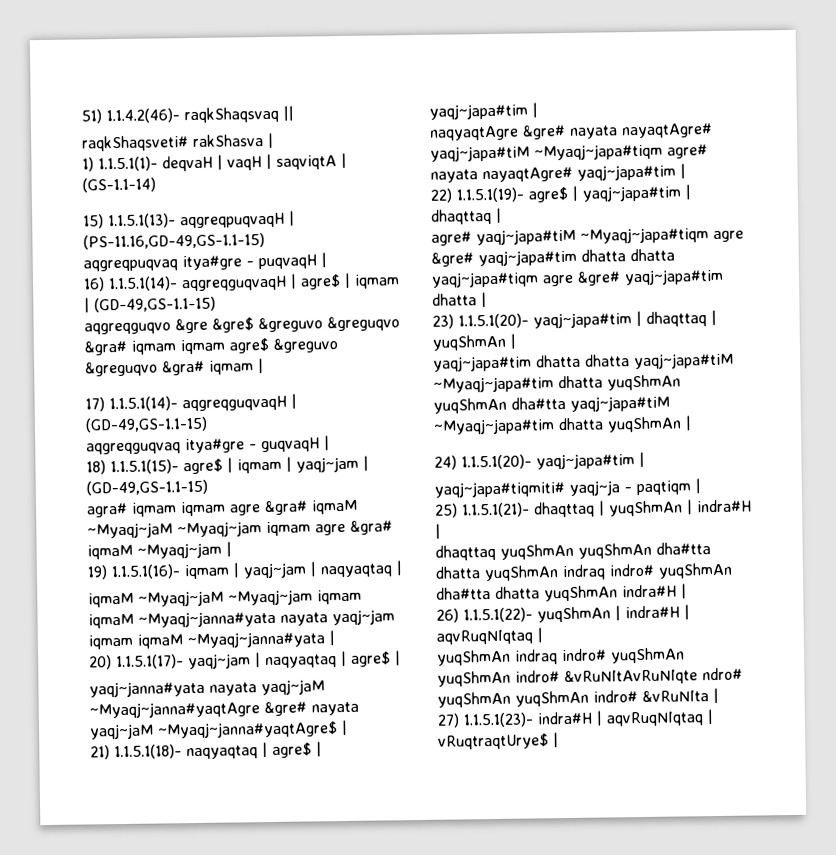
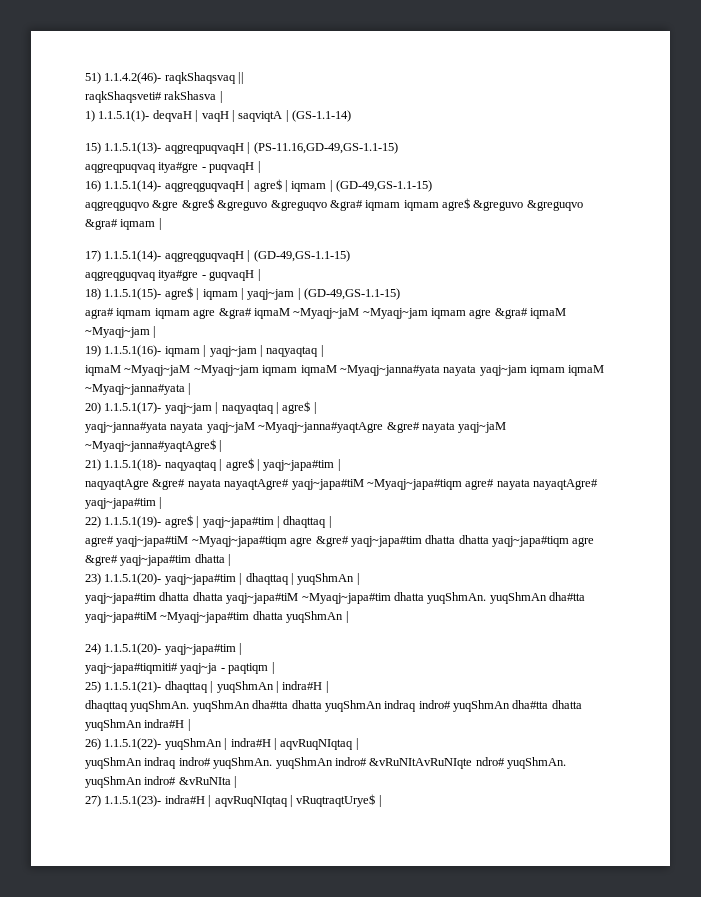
- yaqj~japa#tim dhatta dhatta yaqj~japa#tiM ~Myaqj~japa#tim dhatta yuqShmAn yuqShmAn dha#tta yaqj~japa#tiM ~Myaqj~japa#tim dhatta yuqShmAn |
+ yaqj~japa#tim dhatta dhatta yaqj~japa#tiM ~Myaqj~japa#tim dhatta yuqShmAn. yuqShmAn dha#tta yaqj~japa#tiM ~Myaqj~japa#tim dhatta yuqShmAn |
- dhaqttaq yuqShmAn yuqShmAn dha#tta dhatta yuqShmAn indraq indro# yuqShmAn dha#tta dhatta yuqShmAn indra#H |
+ dhaqttaq yuqShmAn. yuqShmAn dha#tta dhatta yuqShmAn indraq indro# yuqShmAn dha#tta dhatta yuqShmAn indra#H |
- yuqShmAn indraq indro# yuqShmAn yuqShmAn indro# &vRuNItAvRuNIqte ndro# yuqShmAn yuqShmAn indro# &vRuNIta |
+ yuqShmAn indraq indro# yuqShmAn. yuqShmAn indro# &vRuNItAvRuNIqte ndro# yuqShmAn. yuqShmAn indro# &vRuNIta |

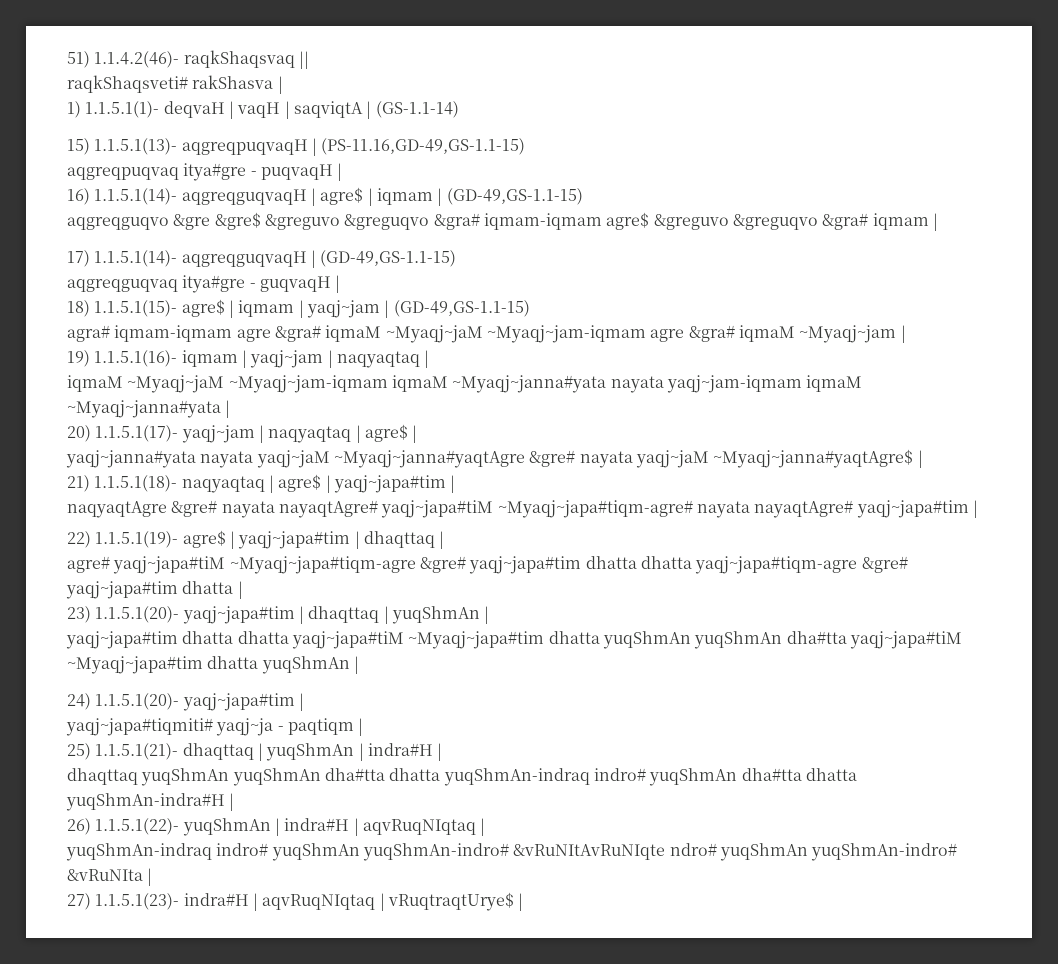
- aqgreqguqvo &gre &gre$ &greguvo &greguqvo &gra# iqmam iqmam agre$ &greguvo &greguqvo &gra# iqmam |
+ aqgreqguqvo &gre &gre$ &greguvo &greguqvo &gra# iqmam-iqmam agre$ &greguvo &greguqvo &gra# iqmam |
- agra# iqmam iqmam agre &gra# iqmaM ~Myaqj~jaM ~Myaqj~jam iqmam agre &gra# iqmaM ~Myaqj~jam |
+ agra# iqmam-iqmam agre &gra# iqmaM ~Myaqj~jaM ~Myaqj~jam-iqmam agre &gra# iqmaM ~Myaqj~jam |
- iqmaM ~Myaqj~jaM ~Myaqj~jam iqmam iqmaM ~Myaqj~janna#yata nayata yaqj~jam iqmam iqmaM ~Myaqj~janna#yata |
+ iqmaM ~Myaqj~jaM ~Myaqj~jam-iqmam iqmaM ~Myaqj~janna#yata nayata yaqj~jam-iqmam iqmaM ~Myaqj~janna#yata |
- naqyaqtAgre &gre# nayata nayaqtAgre# yaqj~japa#tiM ~Myaqj~japa#tiqm agre# nayata nayaqtAgre# yaqj~japa#tim |
+ naqyaqtAgre &gre# nayata nayaqtAgre# yaqj~japa#tiM ~Myaqj~japa#tiqm-agre# nayata nayaqtAgre# yaqj~japa#tim |
- agre# yaqj~japa#tiM ~Myaqj~japa#tiqm agre &gre# yaqj~japa#tim dhatta dhatta yaqj~japa#tiqm agre &gre# yaqj~japa#tim dhatta |
+ agre# yaqj~japa#tiM ~Myaqj~japa#tiqm-agre &gre# yaqj~japa#tim dhatta dhatta yaqj~japa#tiqm-agre &gre# yaqj~japa#tim dhatta |
- yaqj~japa#tim dhatta dhatta yaqj~japa#tiM ~Myaqj~japa#tim dhatta yuqShmAn. yuqShmAn dha#tta yaqj~japa#tiM ~Myaqj~japa#tim dhatta yuqShmAn |
+ yaqj~japa#tim dhatta dhatta yaqj~japa#tiM ~Myaqj~japa#tim dhatta yuqShmAn yuqShmAn dha#tta yaqj~japa#tiM ~Myaqj~japa#tim dhatta yuqShmAn |
- dhaqttaq yuqShmAn. yuqShmAn dha#tta dhatta yuqShmAn indraq indro# yuqShmAn dha#tta dhatta yuqShmAn indra#H |
+ dhaqttaq yuqShmAn yuqShmAn dha#tta dhatta yuqShmAn-indraq indro# yuqShmAn dha#tta dhatta yuqShmAn-indra#H |
- yuqShmAn indraq indro# yuqShmAn. yuqShmAn indro# &vRuNItAvRuNIqte ndro# yuqShmAn. yuqShmAn indro# &vRuNIta |
+ yuqShmAn-indraq indro# yuqShmAn yuqShmAn-indro# &vRuNItAvRuNIqte ndro# yuqShmAn yuqShmAn-indro# &vRuNIta |

